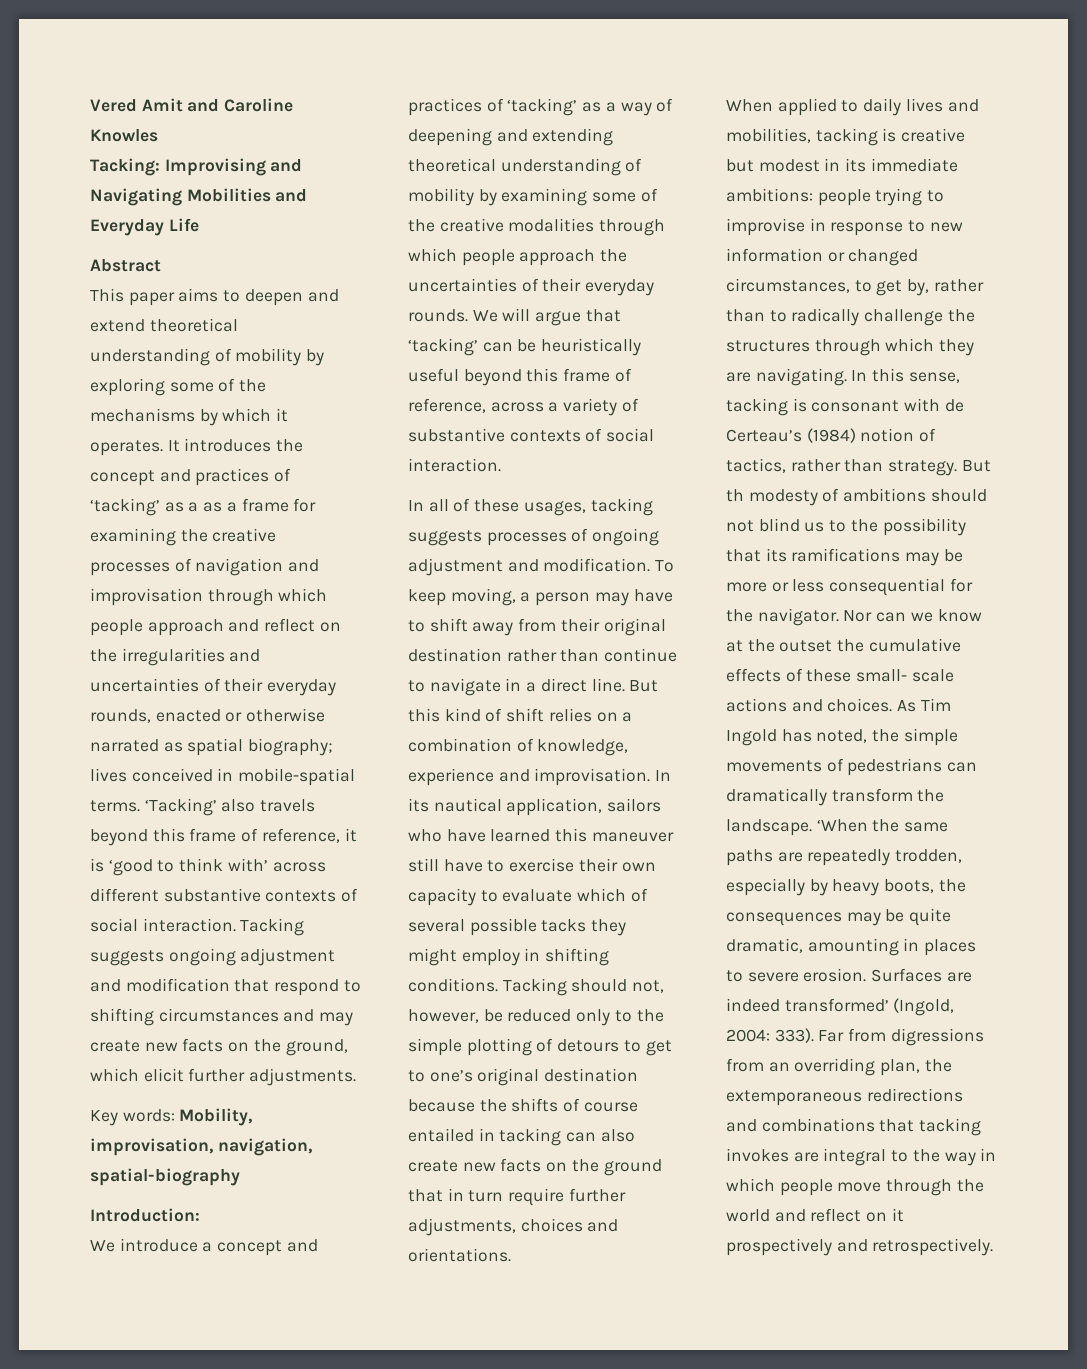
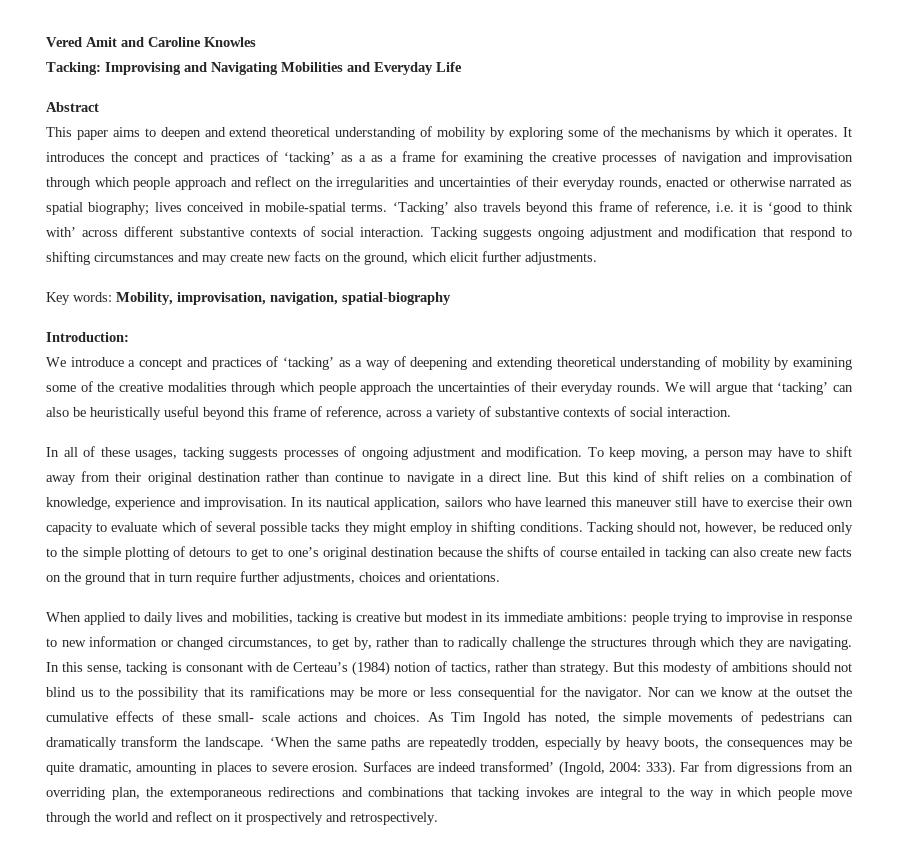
- ‘Tacking’ also travels beyond this frame of reference, it is ‘good to think with’ across different substantive contexts of social interaction.
+ ‘Tacking’ also travels beyond this frame of reference, i.e. it is ‘good to think with’ across different substantive contexts of social interaction.
- We will argue that ‘tacking’ can be heuristically useful beyond this frame of reference, across a variety of substantive contexts of social interaction.
+ We will argue that ‘tacking’ can also be heuristically useful beyond this frame of reference, across a variety of substantive contexts of social interaction.
- But th modesty of ambitions should not blind us to the possibility that its ramifications may be more or less consequential for the navigator.
+ But this modesty of ambitions should not blind us to the possibility that its ramifications may be more or less consequential for the navigator.

